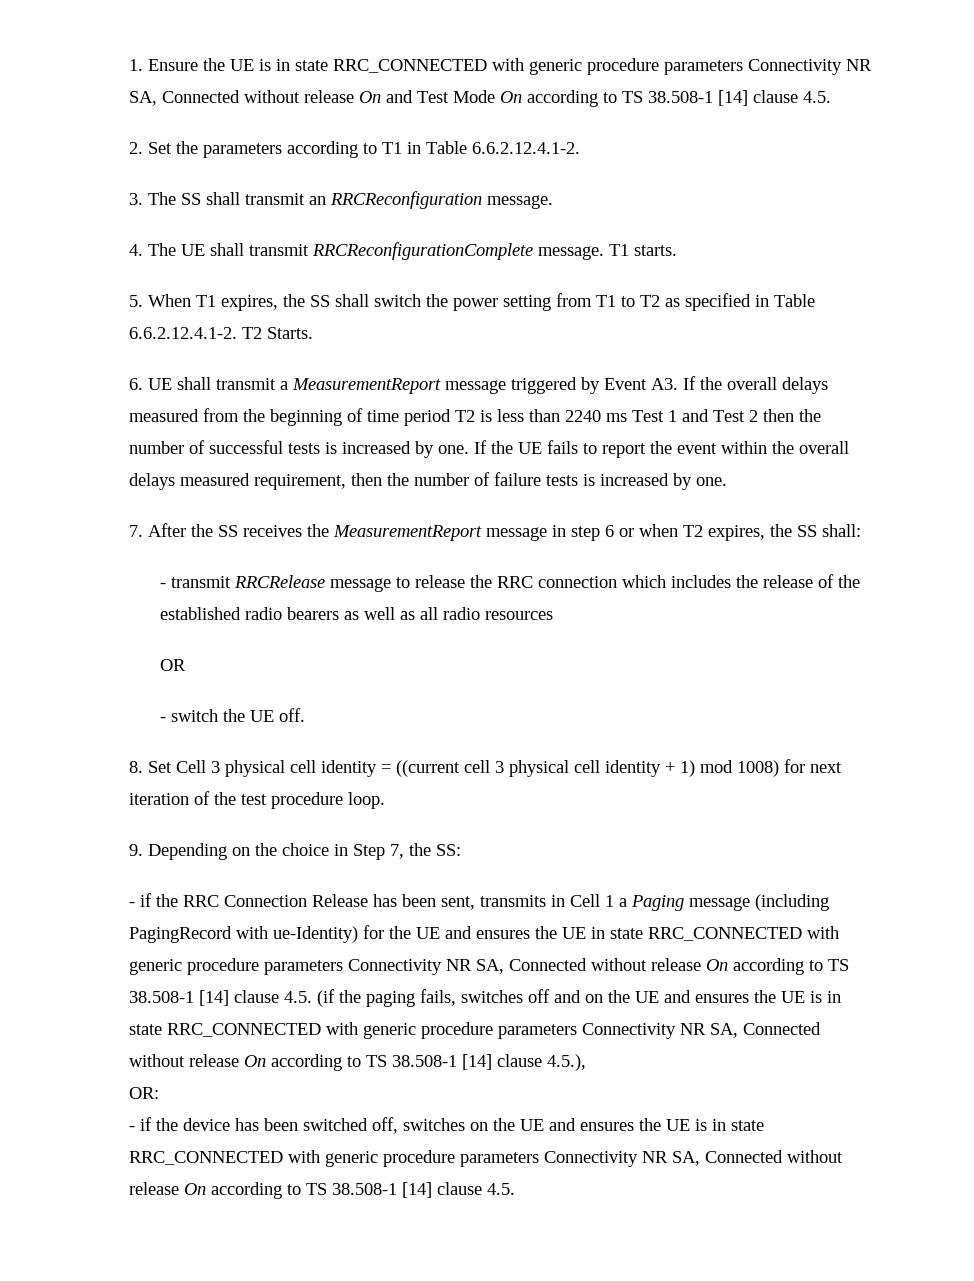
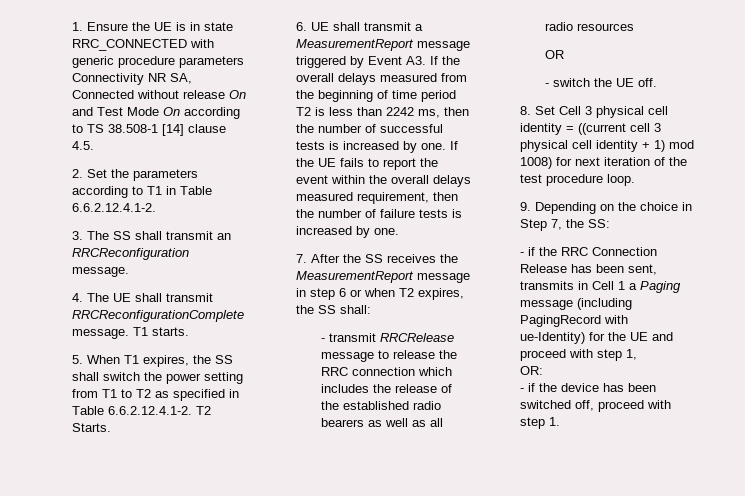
- 6. UE shall transmit a MeasurementReport message triggered by Event A3. If the overall delays measured from the beginning of time period T2 is less than 2240 ms Test 1 and Test 2 then the number of successful tests is increased by one.
+ 6. UE shall transmit a MeasurementReport message triggered by Event A3. If the overall delays measured from the beginning of time period T2 is less than 2242 ms, then the number of successful tests is increased by one.
- - if the RRC Connection Release has been sent, transmits in Cell 1 a Paging message (including PagingRecord with ue-Identity) for the UE and ensures the UE in state RRC_CONNECTED with generic procedure parameters Connectivity NR SA, Connected without release On according to TS 38.508-1 [14] clause 4.5. (if the paging fails, switches off and on the UE and ensures the UE is in state RRC_CONNECTED with generic procedure parameters Connectivity NR SA, Connected without release On according to TS 38.508-1 [14] clause 4.5.),
+ - if the RRC Connection Release has been sent, transmits in Cell 1 a Paging message (including PagingRecord with ue-Identity) for the UE and proceed with step 1,
- - if the device has been switched off, switches on the UE and ensures the UE is in state RRC_CONNECTED with generic procedure parameters Connectivity NR SA, Connected without release On according to TS 38.508-1 [14] clause 4.5.
+ - if the device has been switched off, proceed with step 1.

